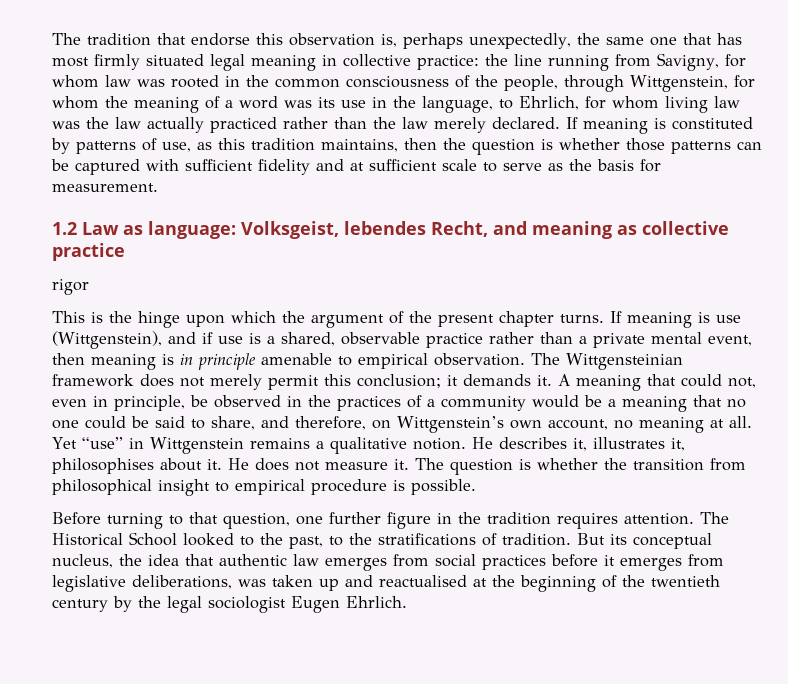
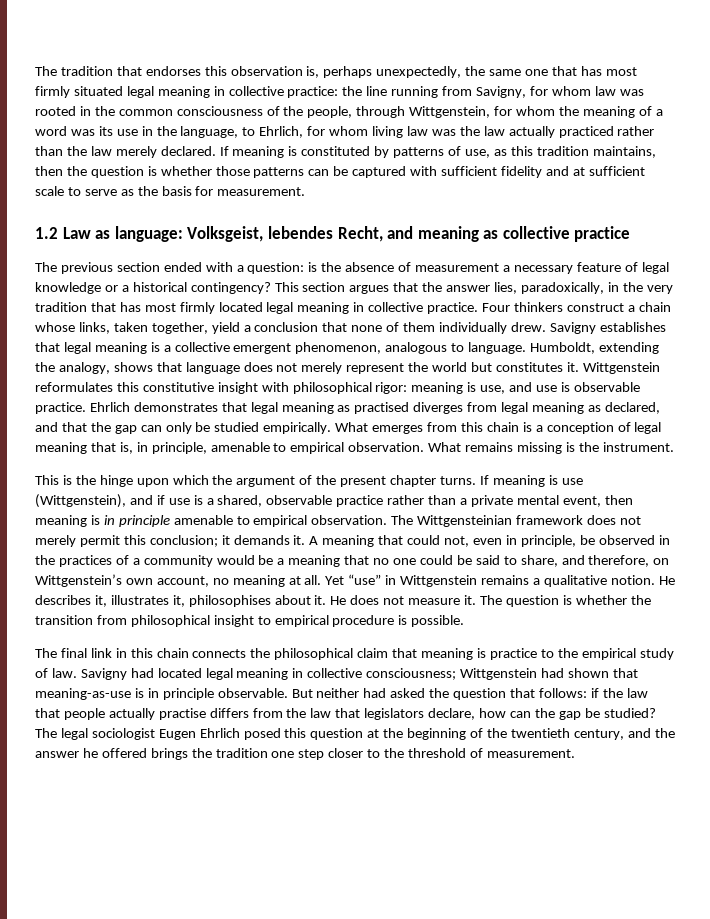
- The tradition that endorse this observation is, perhaps unexpectedly, the same one that has most firmly situated legal meaning in collective practice:
+ The tradition that endorses this observation is, perhaps unexpectedly, the same one that has most firmly situated legal meaning in collective practice:
- rigor
+ The previous section ended with a question: is the absence of measurement a necessary feature of legal knowledge or a historical contingency? This section argues that the answer lies, paradoxically, in the very tradition that has most firmly located legal meaning in collective practice. Four thinkers construct a chain whose links, taken together, yield a conclusion that none of them individually drew. Savigny establishes that legal meaning is a collective emergent phenomenon, analogous to language. Humboldt, extending the analogy, shows that language does not merely represent the world but constitutes it. Wittgenstein reformulates this constitutive insight with philosophical rigor: meaning is use, and use is observable practice. Ehrlich demonstrates that legal meaning as practised diverges from legal meaning as declared, and that the gap can only be studied empirically. What emerges from this chain is a conception of legal meaning that is, in principle, amenable to empirical observation. What remains missing is the instrument.
- Before turning to that question, one further figure in the tradition requires attention. The Historical School looked to the past, to the stratifications of tradition. But its conceptual nucleus, the idea that authentic law emerges from social practices before it emerges from legislative deliberations, was taken up and reactualised at the beginning of the twentieth century by the legal sociologist Eugen Ehrlich.
+ The final link in this chain connects the philosophical claim that meaning is practice to the empirical study of law. Savigny had located legal meaning in collective consciousness; Wittgenstein had shown that meaning-as-use is in principle observable. But neither had asked the question that follows: if the law that people actually practise differs from the law that legislators declare, how can the gap be studied? The legal sociologist Eugen Ehrlich posed this question at the beginning of the twentieth century, and the answer he offered brings the tradition one step closer to the threshold of measurement.

